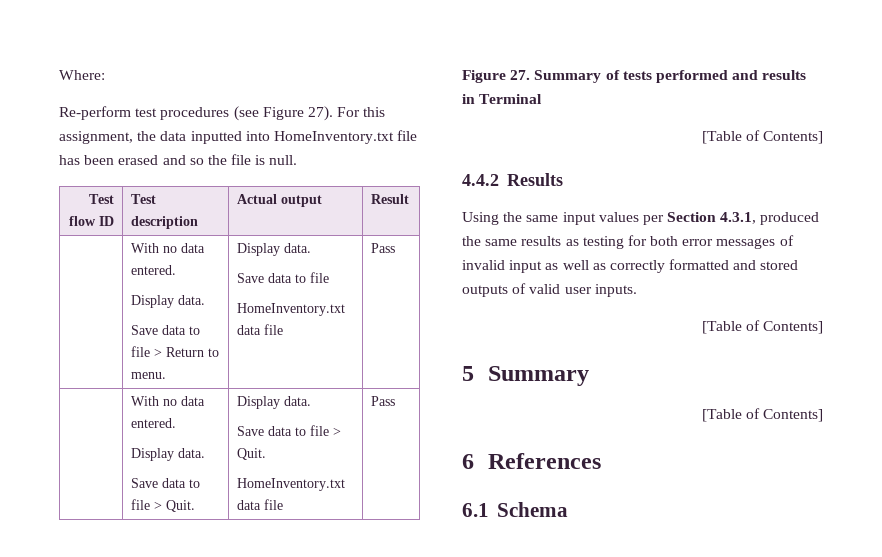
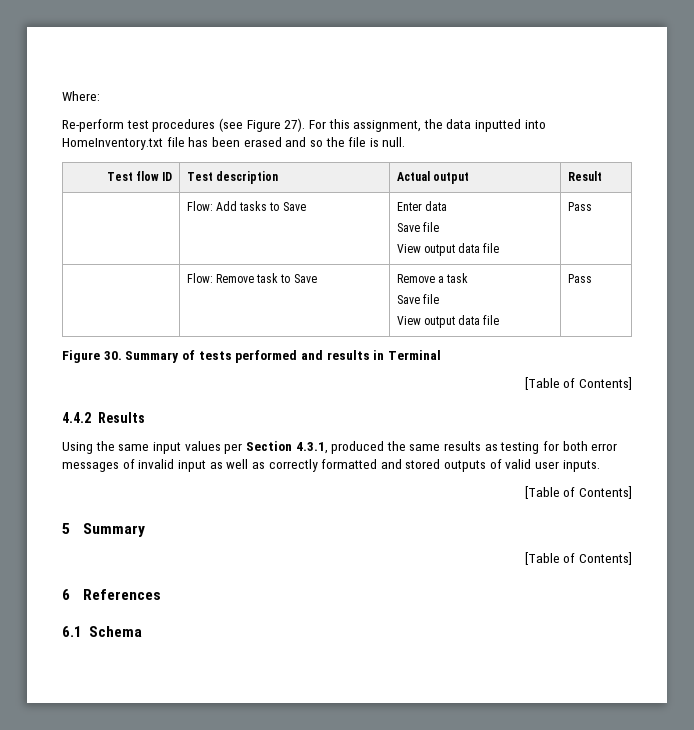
  Test flow ID | Test description | Actual output | Result
- | With no data entered.
- Display data.
- Save data to file > Return to menu. | Display data.
- Save data to file
- HomeInventory.txt data file | Pass
- | With no data entered.
- Display data.
- Save data to file > Quit. | Display data.
- Save data to file > Quit.
- HomeInventory.txt data file | Pass
+ | Flow: Add tasks to Save | Enter data
+ Save file
+ View output data file | Pass
+ | Flow: Remove task to Save | Remove a task
+ Save file
+ View output data file | Pass
- Figure 27. Summary of tests performed and results in Terminal
+ Figure 30. Summary of tests performed and results in Terminal

